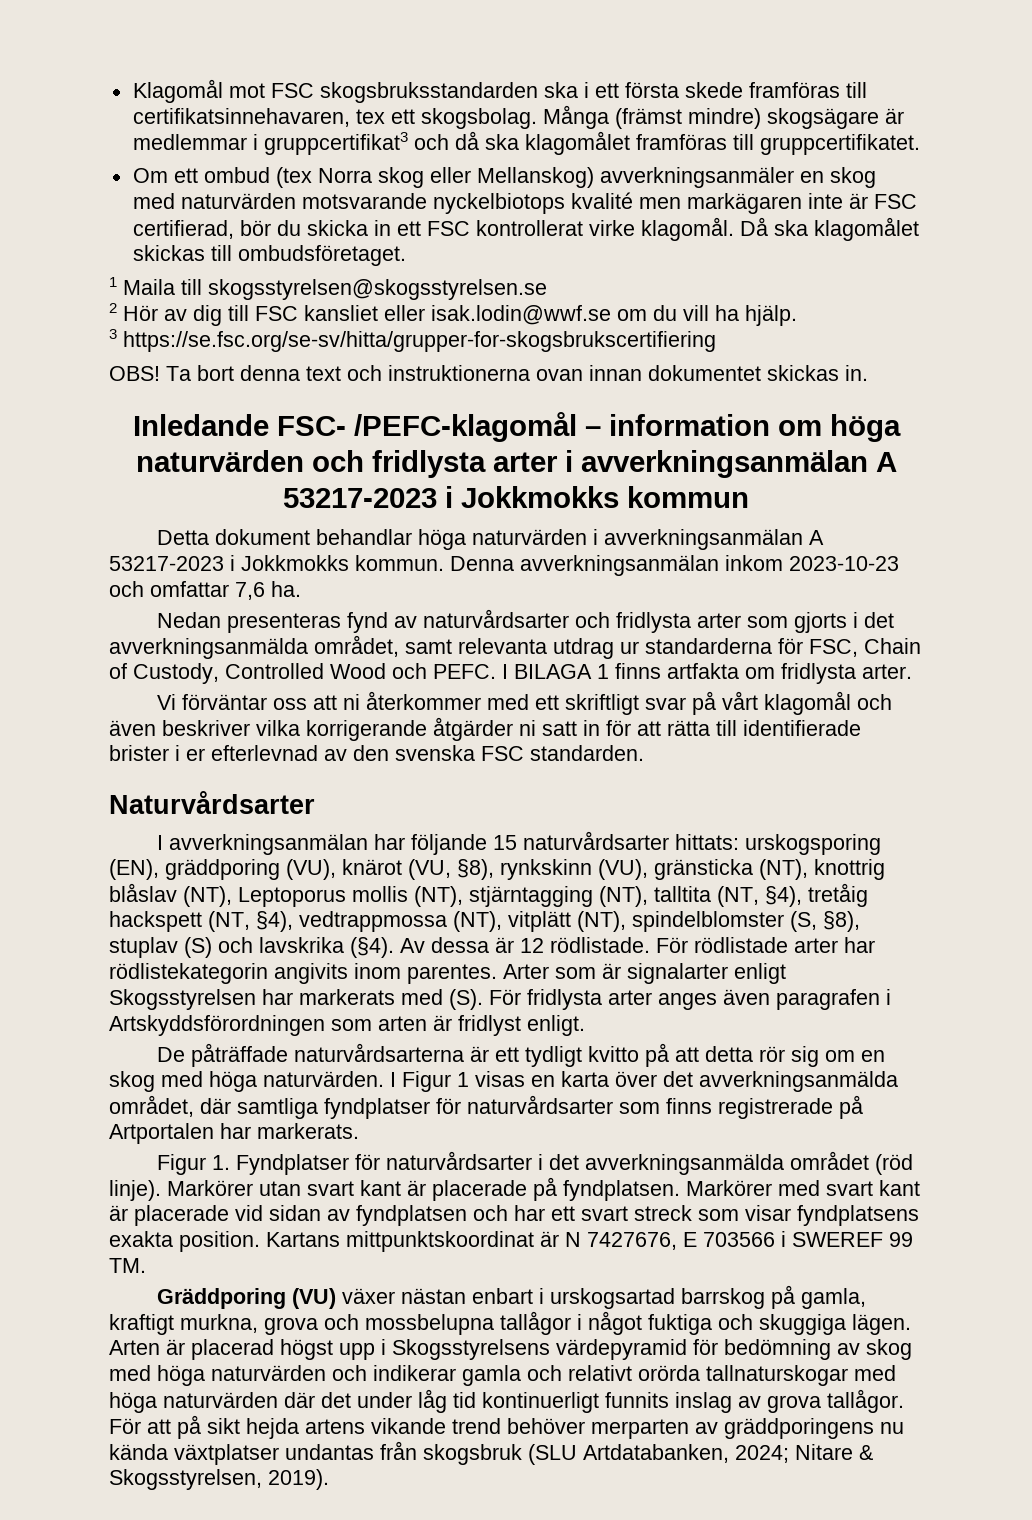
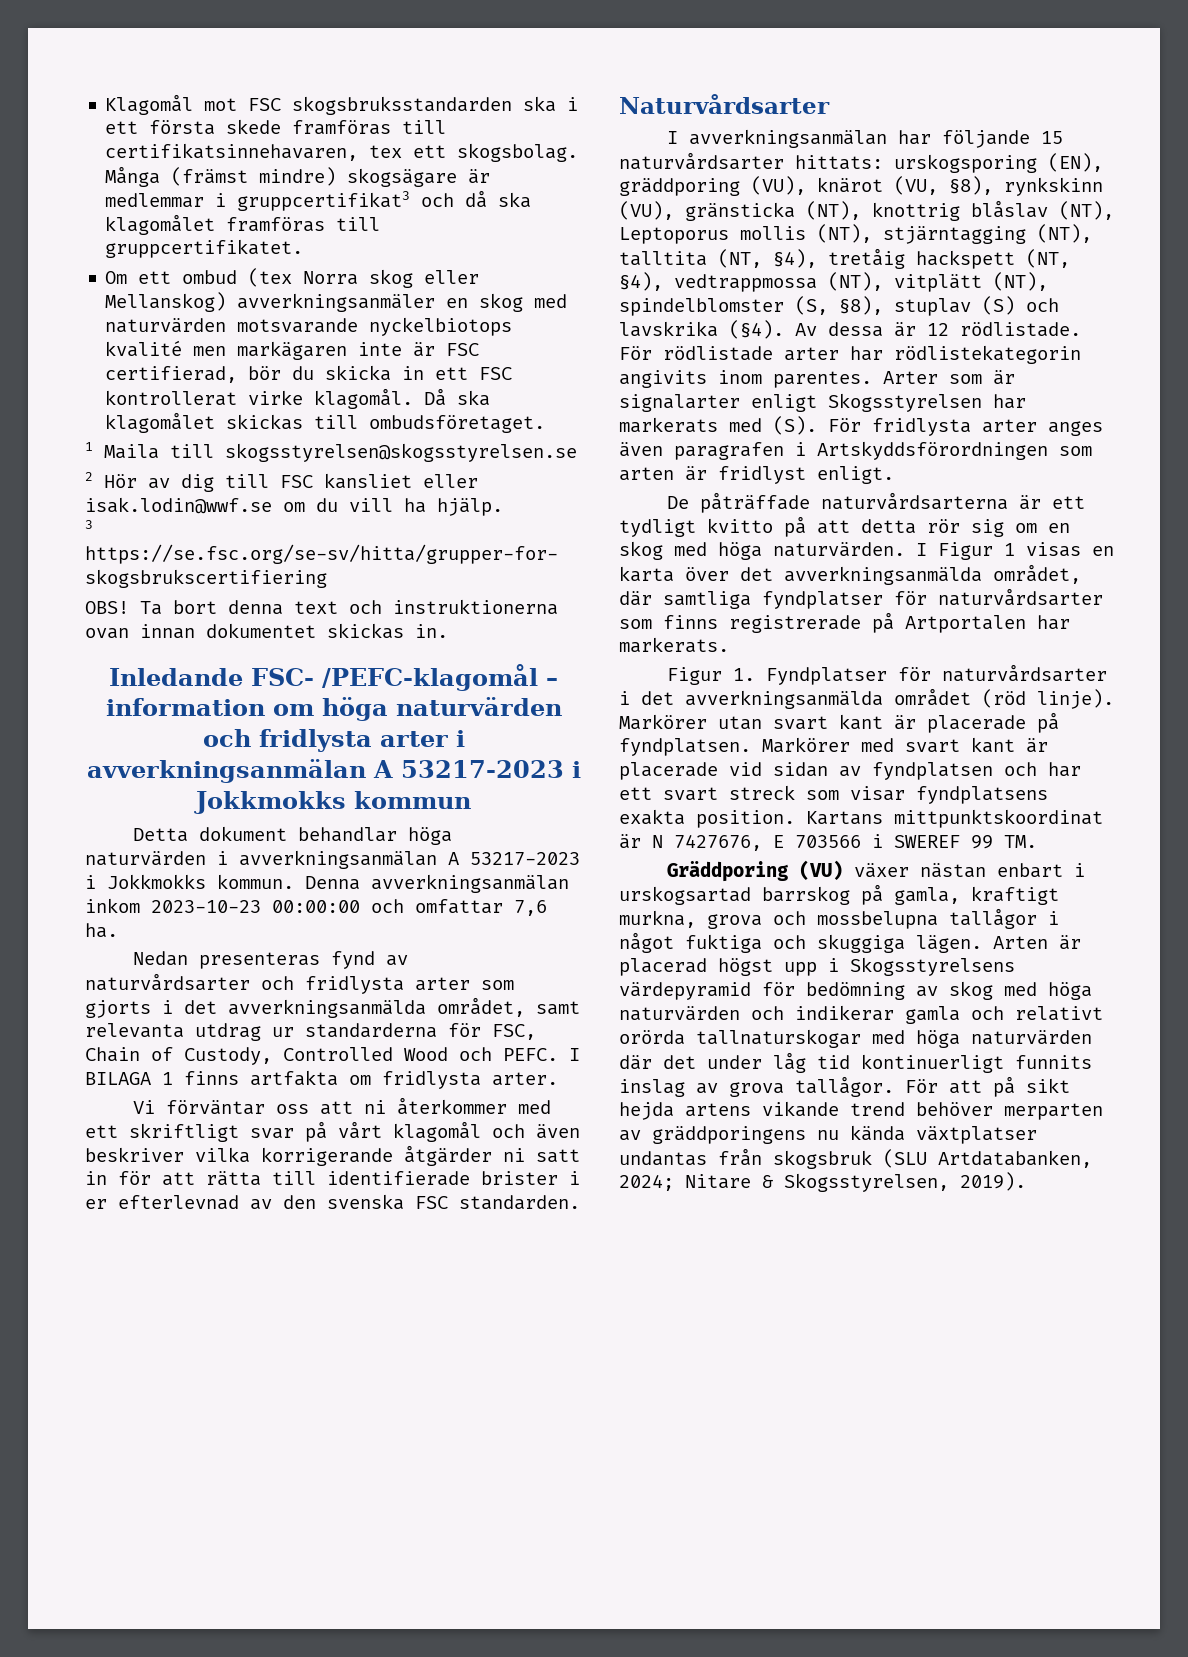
- Denna avverkningsanmälan inkom 2023-10-23 och omfattar 7,6 ha.
+ Denna avverkningsanmälan inkom 2023-10-23 00:00:00 och omfattar 7,6 ha.

